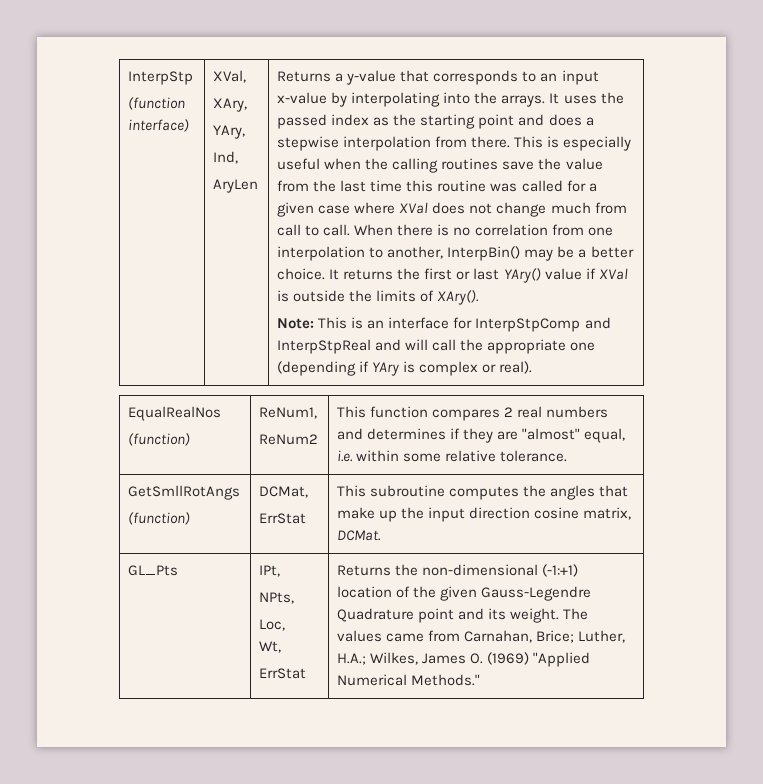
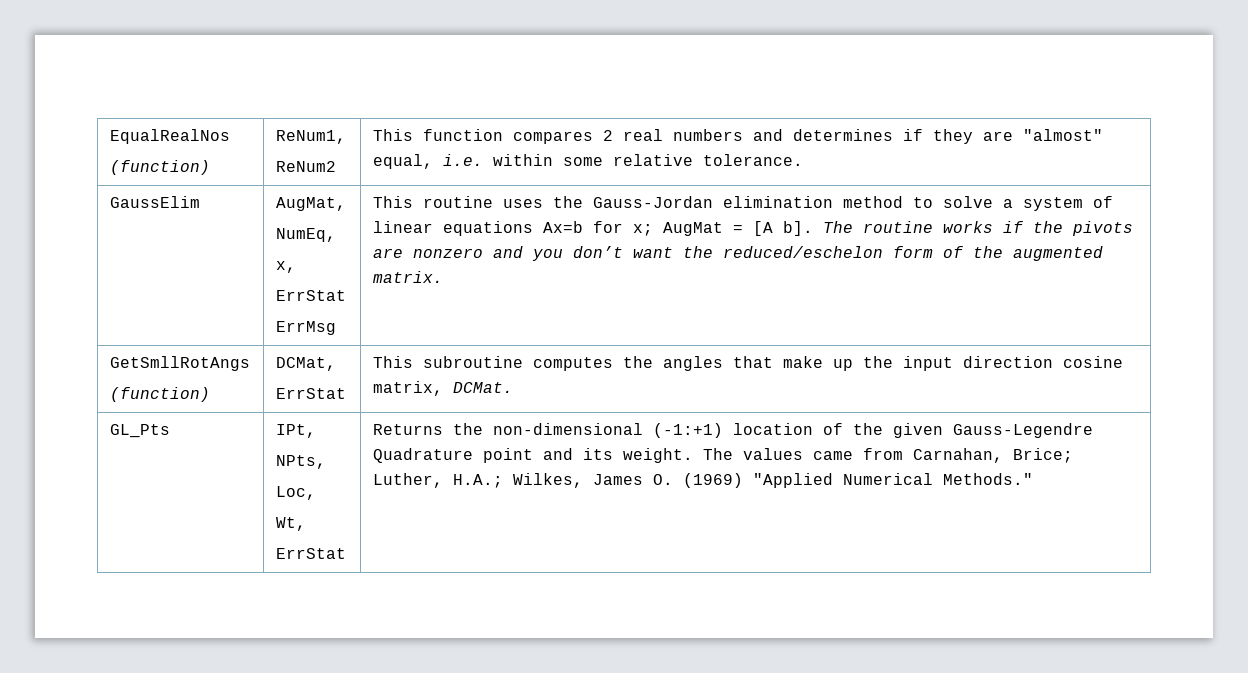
- InterpStp
- (function interface) | XVal,
- XAry,
- YAry,
- Ind,
- AryLen | Returns a y-value that corresponds to an input x-value by interpolating into the arrays. It uses the passed index as the starting point and does a stepwise interpolation from there. This is especially useful when the calling routines save the value from the last time this routine was called for a given case where XVal does not change much from call to call. When there is no correlation from one interpolation to another, InterpBin() may be a better choice. It returns the first or last YAry() value if XVal is outside the limits of XAry().
- Note: This is an interface for InterpStpComp and InterpStpReal and will call the appropriate one (depending if YAry is complex or real).
+ GaussElim | AugMat,
+ NumEq,
+ x,
+ ErrStat
+ ErrMsg | This routine uses the Gauss-Jordan elimination method to solve a system of linear equations Ax=b for x; AugMat = [A b]. The routine works if the pivots are nonzero and you don’t want the reduced/eschelon form of the augmented matrix.

